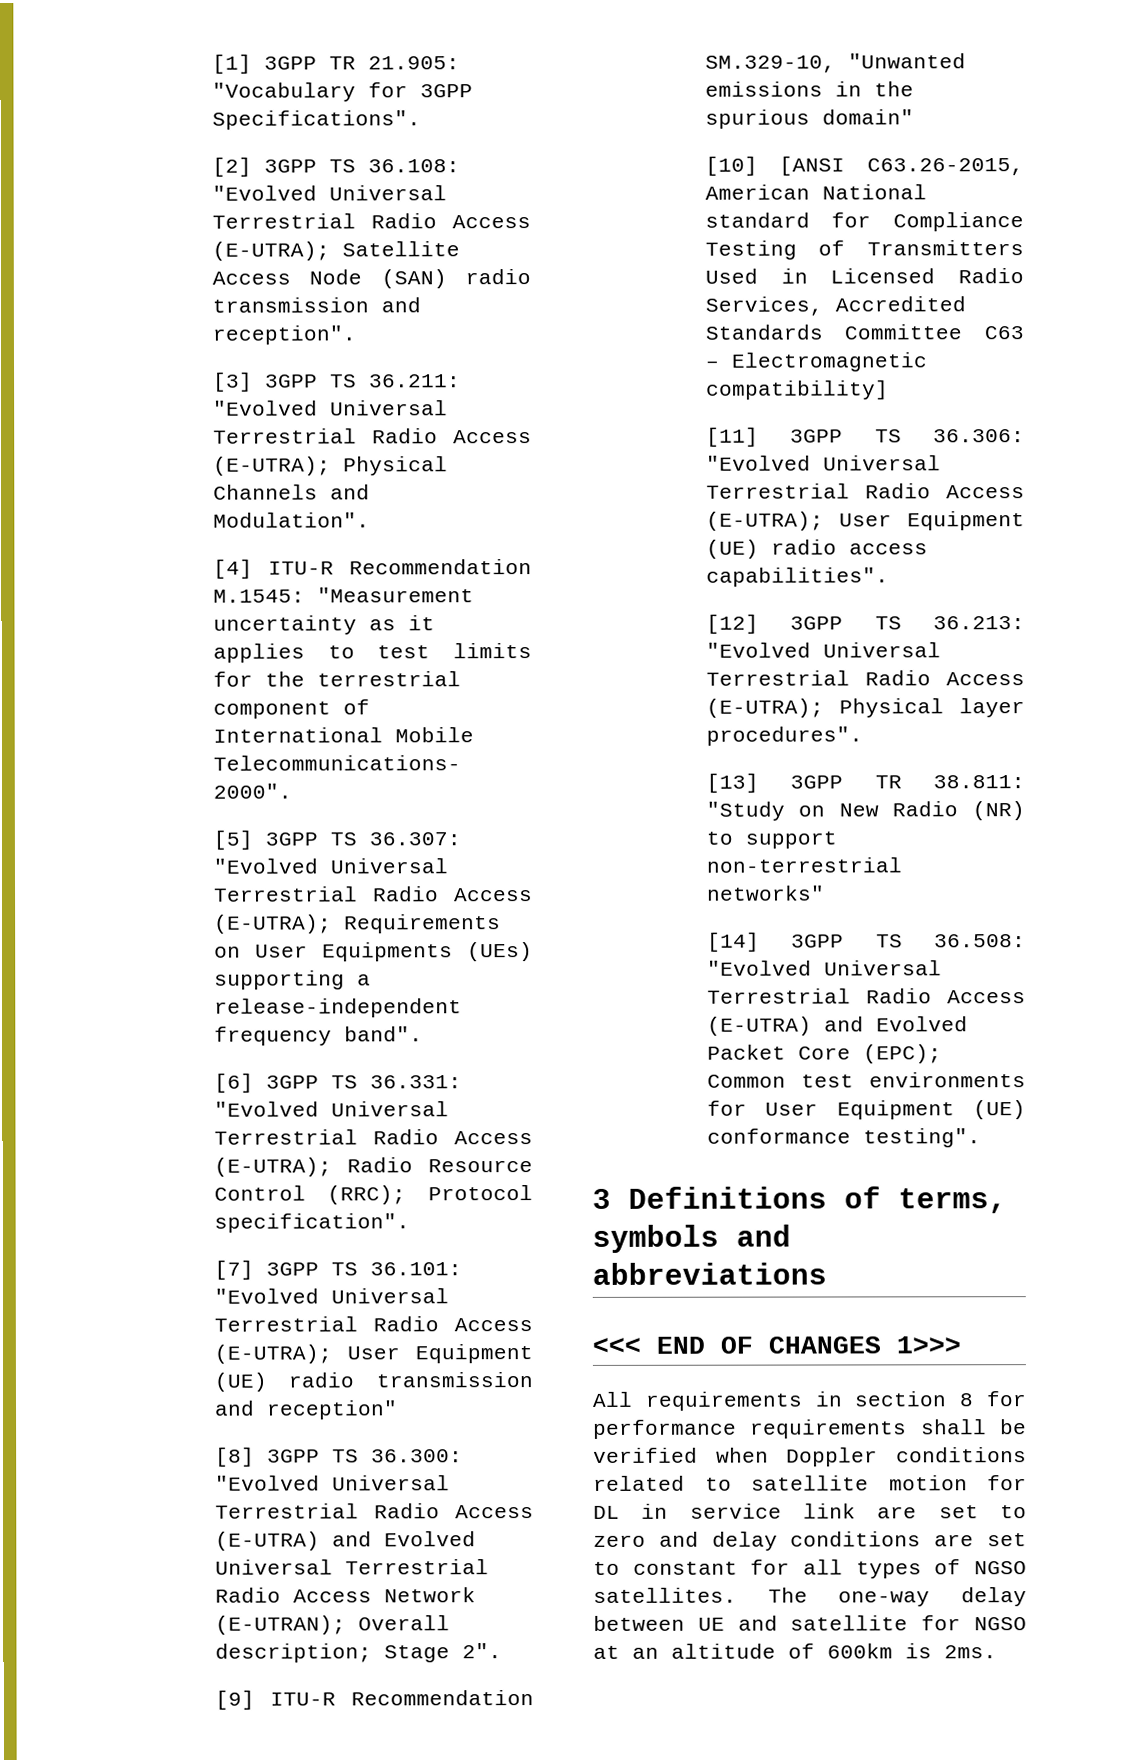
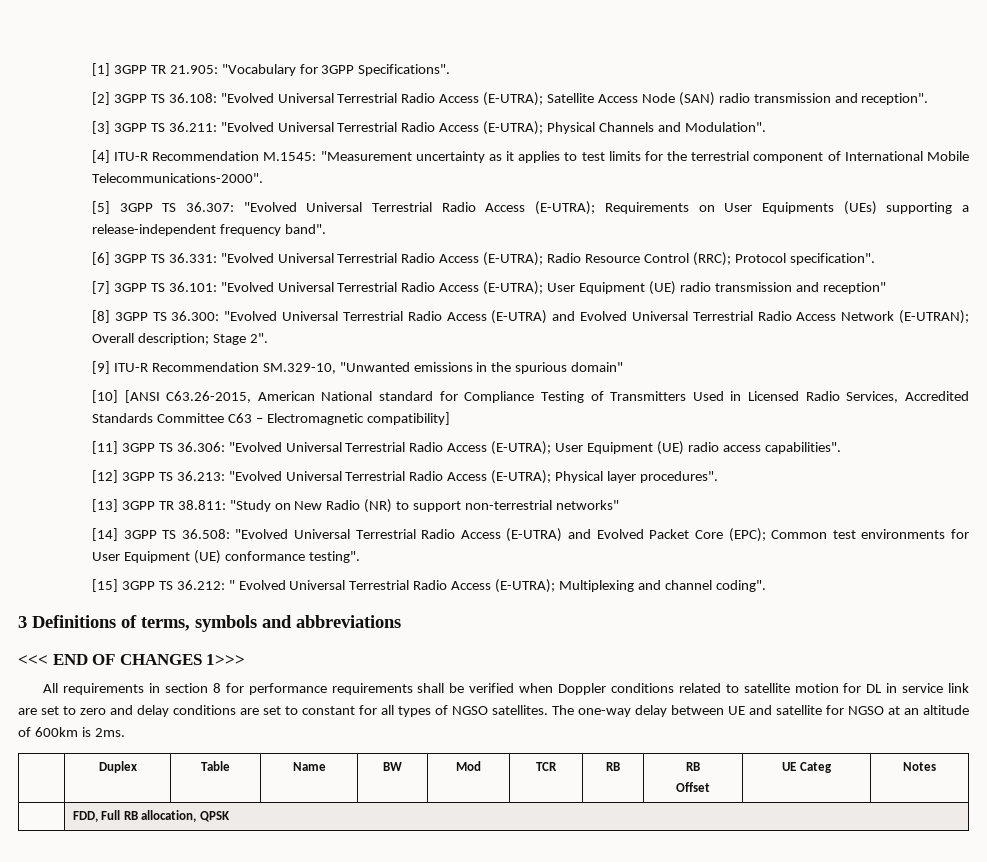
+ [15] 3GPP TS 36.212: " Evolved Universal Terrestrial Radio Access (E-UTRA); Multiplexing and channel coding".
+ | Duplex | Table | Name | BW | Mod | TCR | RB | RB
+ Offset | UE Categ | Notes
+ | FDD, Full RB allocation, QPSK

